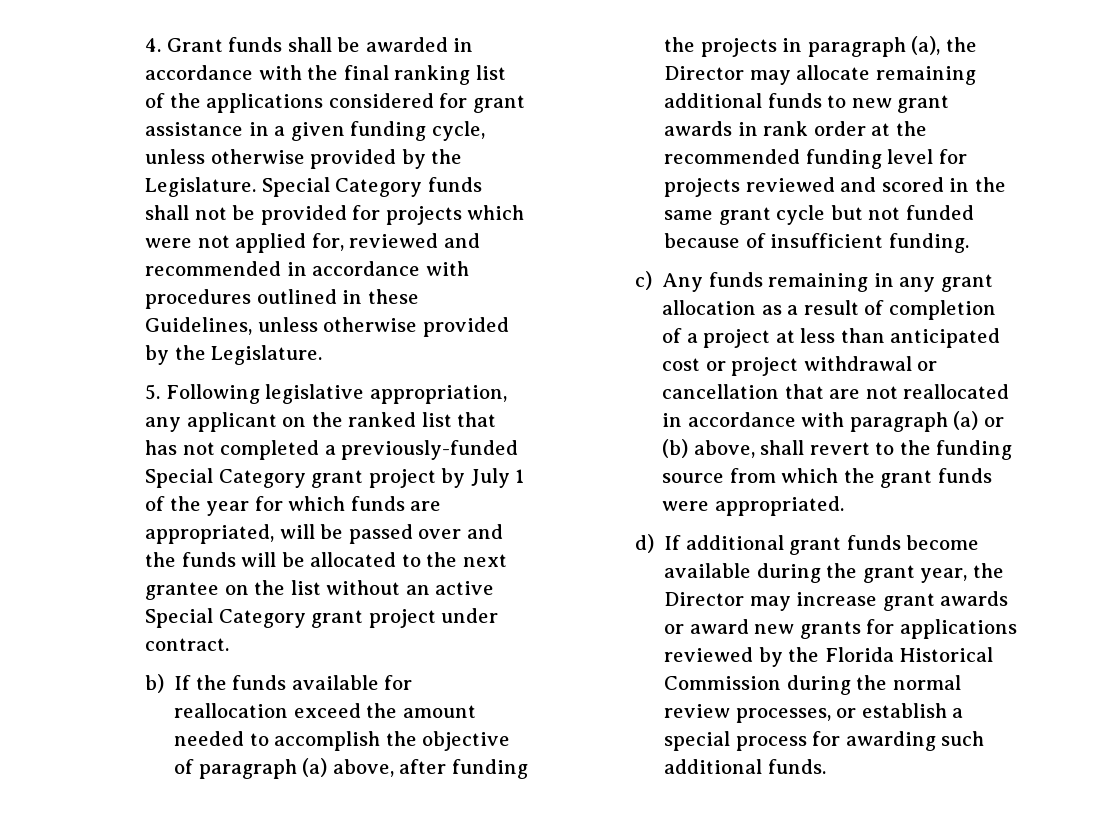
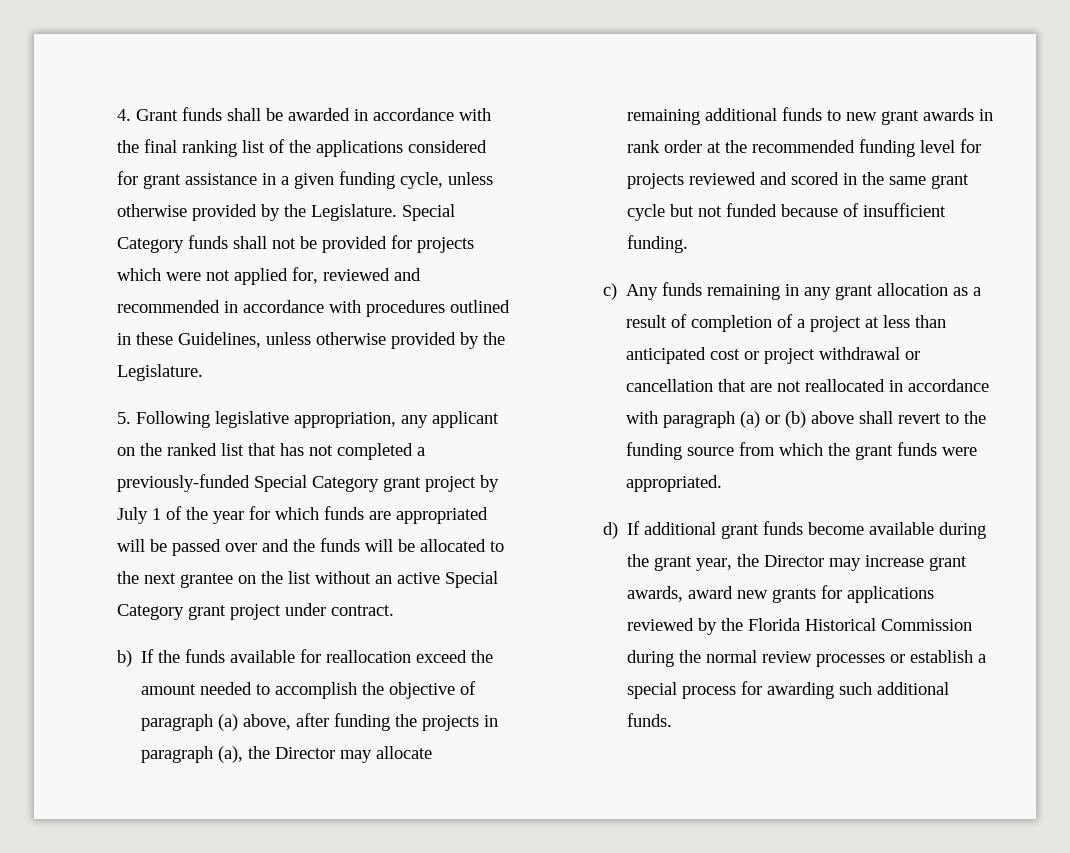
- 5. Following legislative appropriation, any applicant on the ranked list that has not completed a previously-funded Special Category grant project by July 1 of the year for which funds are appropriated, will be passed over and the funds will be allocated to the next grantee on the list without an active Special Category grant project under contract.
+ 5. Following legislative appropriation, any applicant on the ranked list that has not completed a previously-funded Special Category grant project by July 1 of the year for which funds are appropriated will be passed over and the funds will be allocated to the next grantee on the list without an active Special Category grant project under contract.
- c) Any funds remaining in any grant allocation as a result of completion of a project at less than anticipated cost or project withdrawal or cancellation that are not reallocated in accordance with paragraph (a) or (b) above, shall revert to the funding source from which the grant funds were appropriated.
+ c) Any funds remaining in any grant allocation as a result of completion of a project at less than anticipated cost or project withdrawal or cancellation that are not reallocated in accordance with paragraph (a) or (b) above shall revert to the funding source from which the grant funds were appropriated.
- d) If additional grant funds become available during the grant year, the Director may increase grant awards or award new grants for applications reviewed by the Florida Historical Commission during the normal review processes, or establish a special process for awarding such additional funds.
+ d) If additional grant funds become available during the grant year, the Director may increase grant awards, award new grants for applications reviewed by the Florida Historical Commission during the normal review processes or establish a special process for awarding such additional funds.

